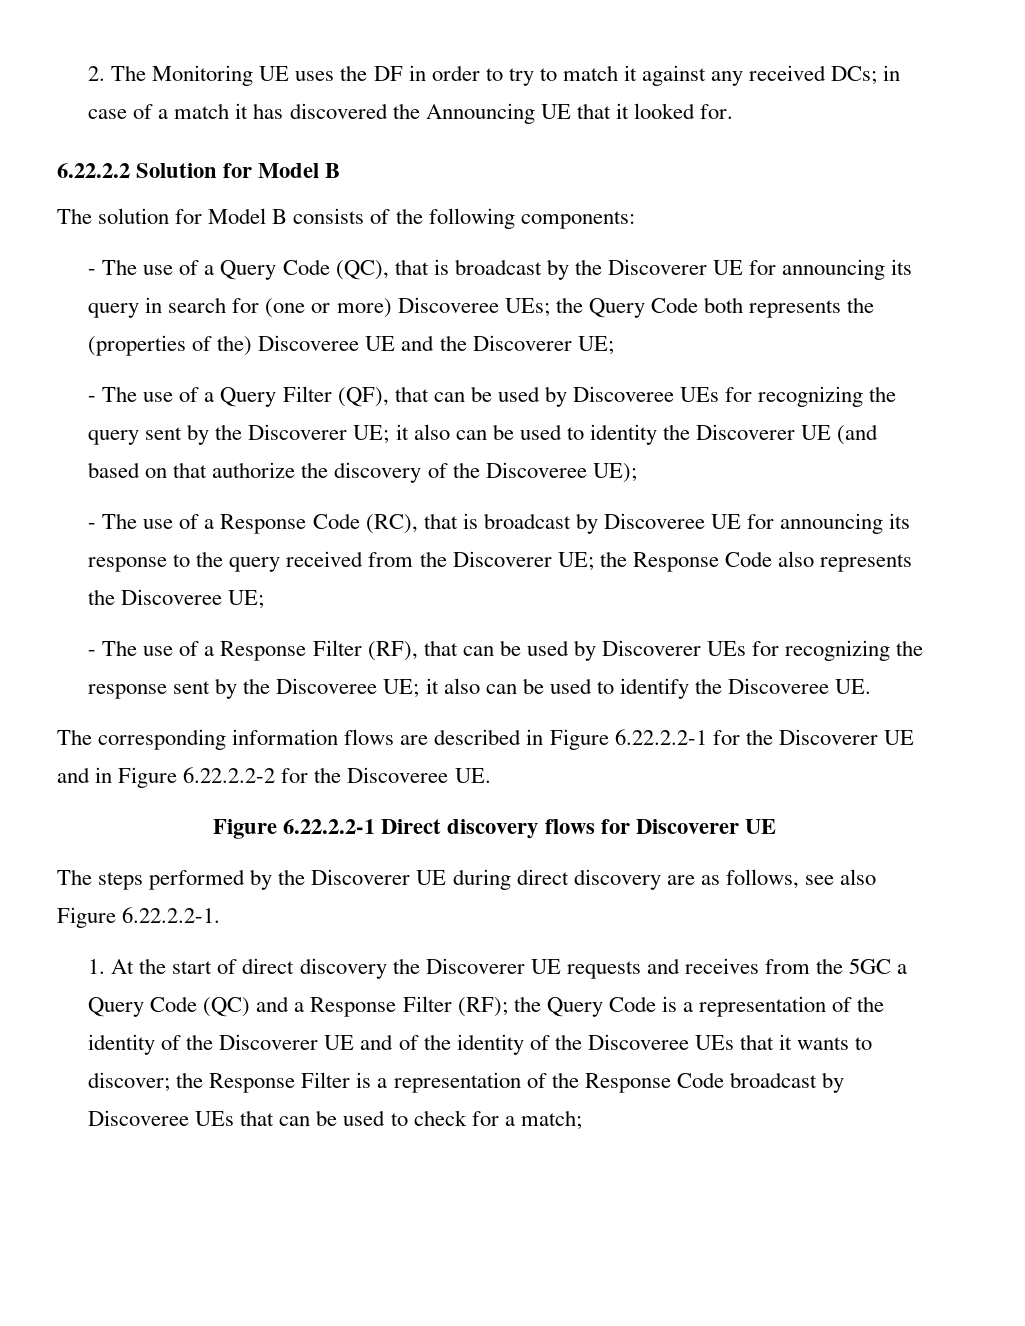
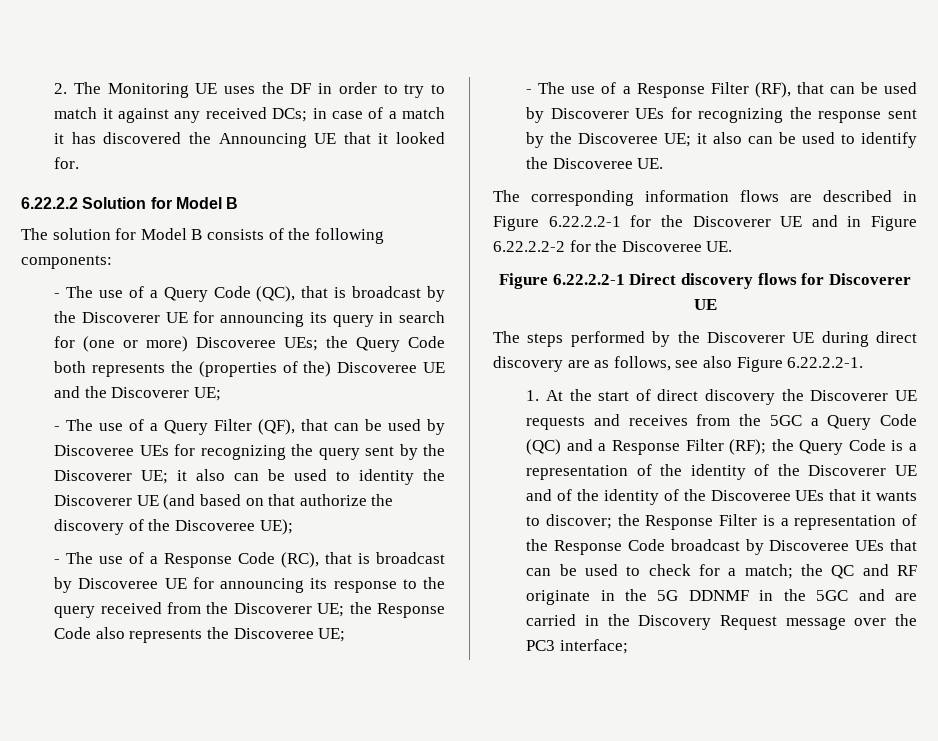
+ the QC and RF originate in the 5G DDNMF in the 5GC and are carried in the Discovery Request message over the PC3 interface;

